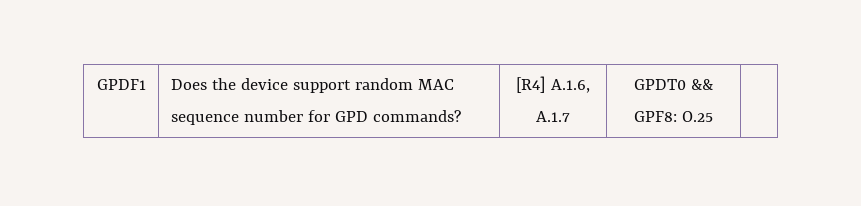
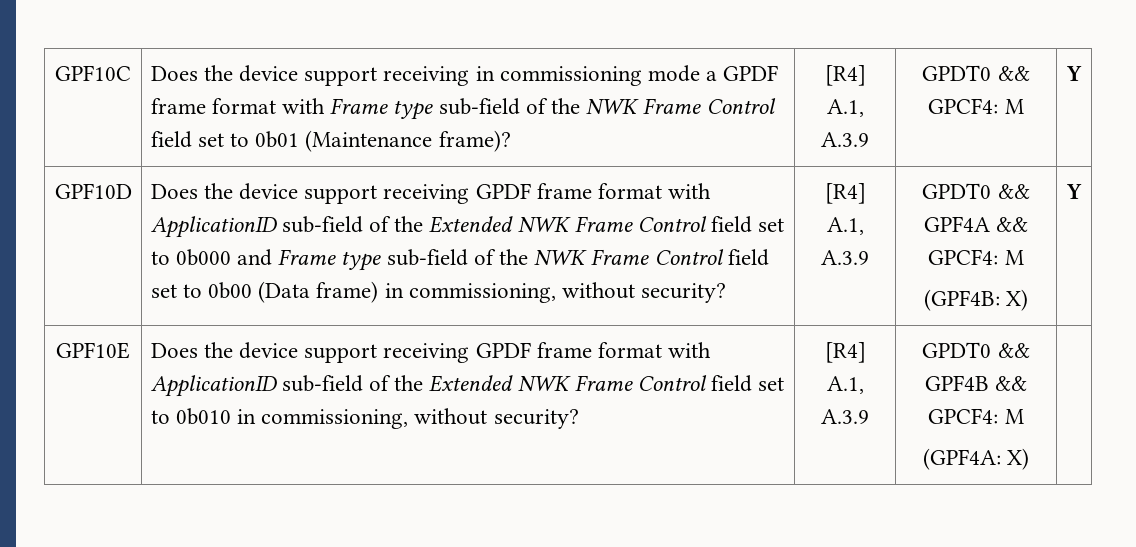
- GPDF1 | Does the device support random MAC sequence number for GPD commands? | [R4] A.1.6, A.1.7 | GPDT0 && GPF8: O.25 |
+ GPF10C | Does the device support receiving in commissioning mode a GPDF frame format with Frame type sub-field of the NWK Frame Control field set to 0b01 (Maintenance frame)? | [R4] A.1, A.3.9 | GPDT0 && GPCF4: M | Y
+ GPF10D | Does the device support receiving GPDF frame format with ApplicationID sub-field of the Extended NWK Frame Control field set to 0b000 and Frame type sub-field of the NWK Frame Control field set to 0b00 (Data frame) in commissioning, without security? | [R4] A.1, A.3.9 | GPDT0 && GPF4A && GPCF4: M
+ (GPF4B: X) | Y
+ GPF10E | Does the device support receiving GPDF frame format with ApplicationID sub-field of the Extended NWK Frame Control field set to 0b010 in commissioning, without security? | [R4] A.1, A.3.9 | GPDT0 && GPF4B && GPCF4: M
+ (GPF4A: X) |

